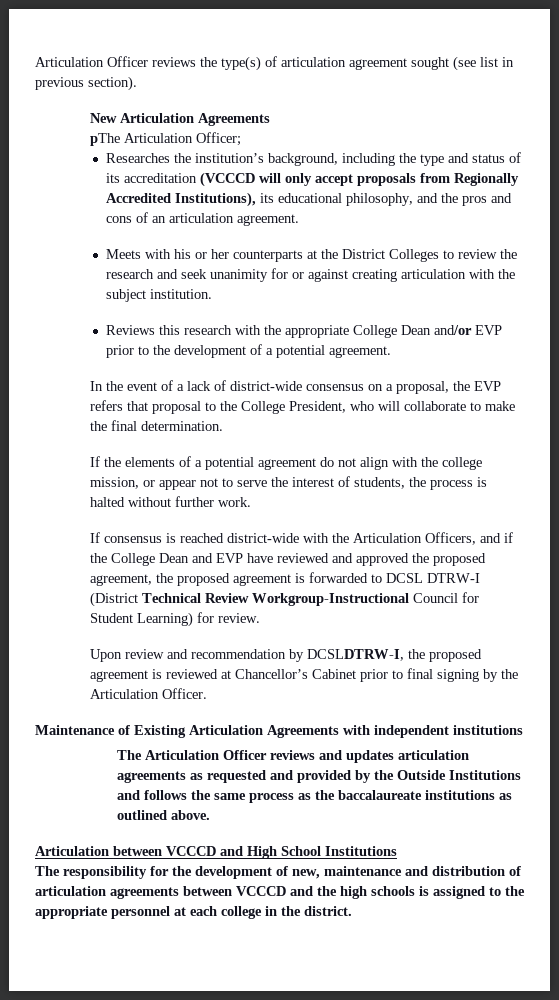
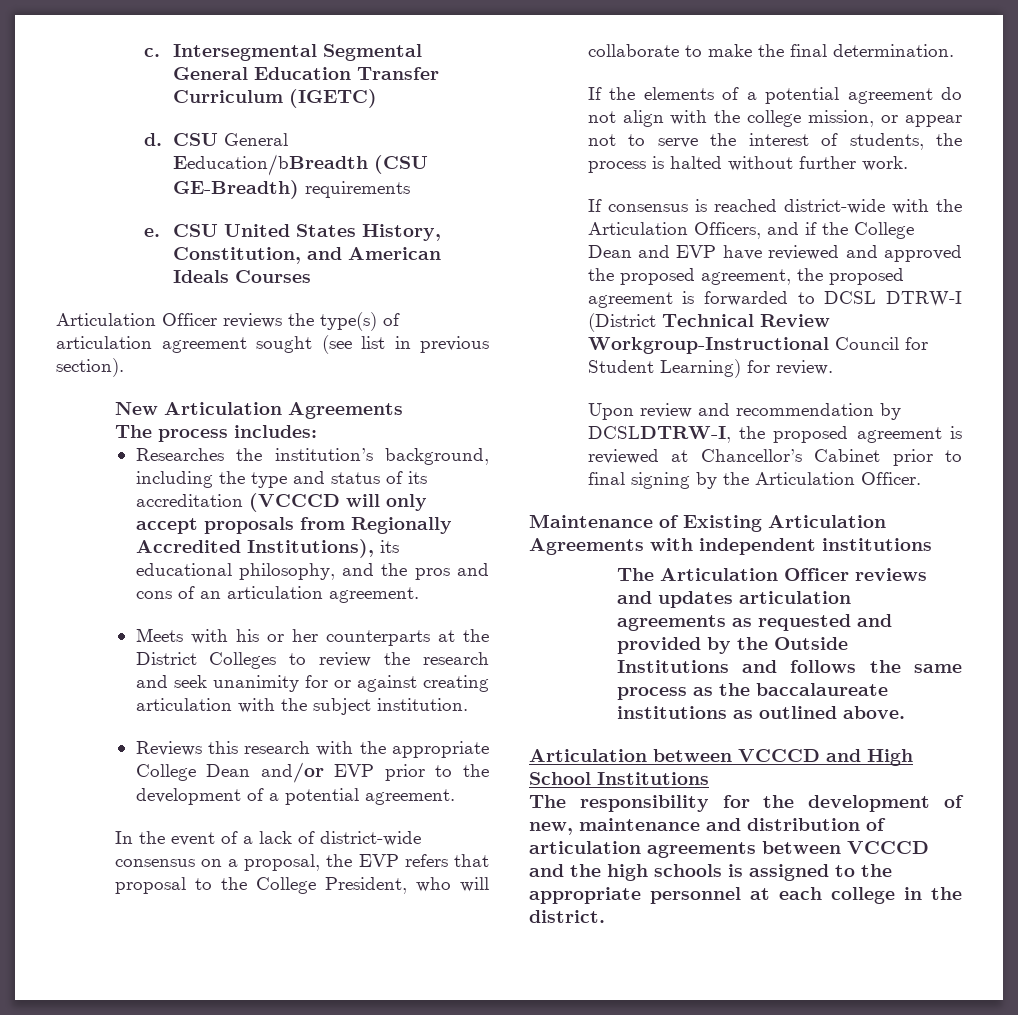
+ c. Intersegmental Segmental General Education Transfer Curriculum (IGETC)
+ d. CSU General Eeducation/bBreadth (CSU GE-Breadth) requirements
+ e. CSU United States History, Constitution, and American Ideals Courses
- pThe Articulation Officer;
+ The process includes:

